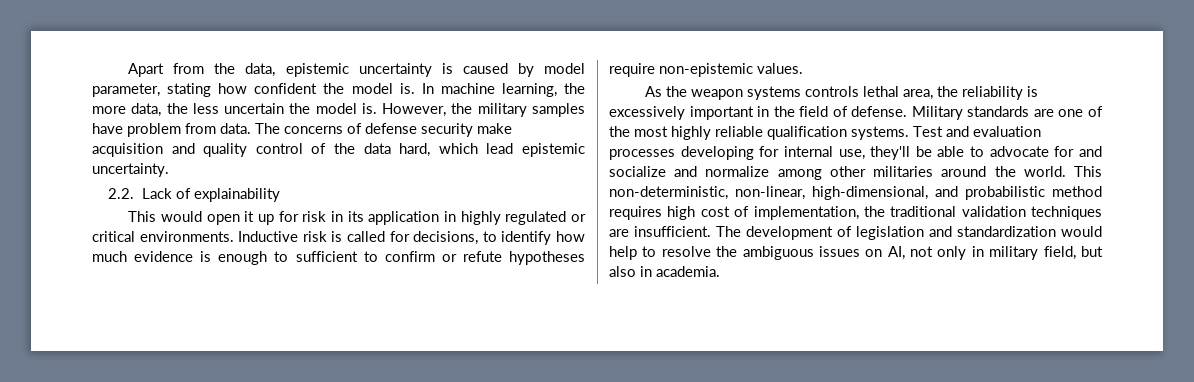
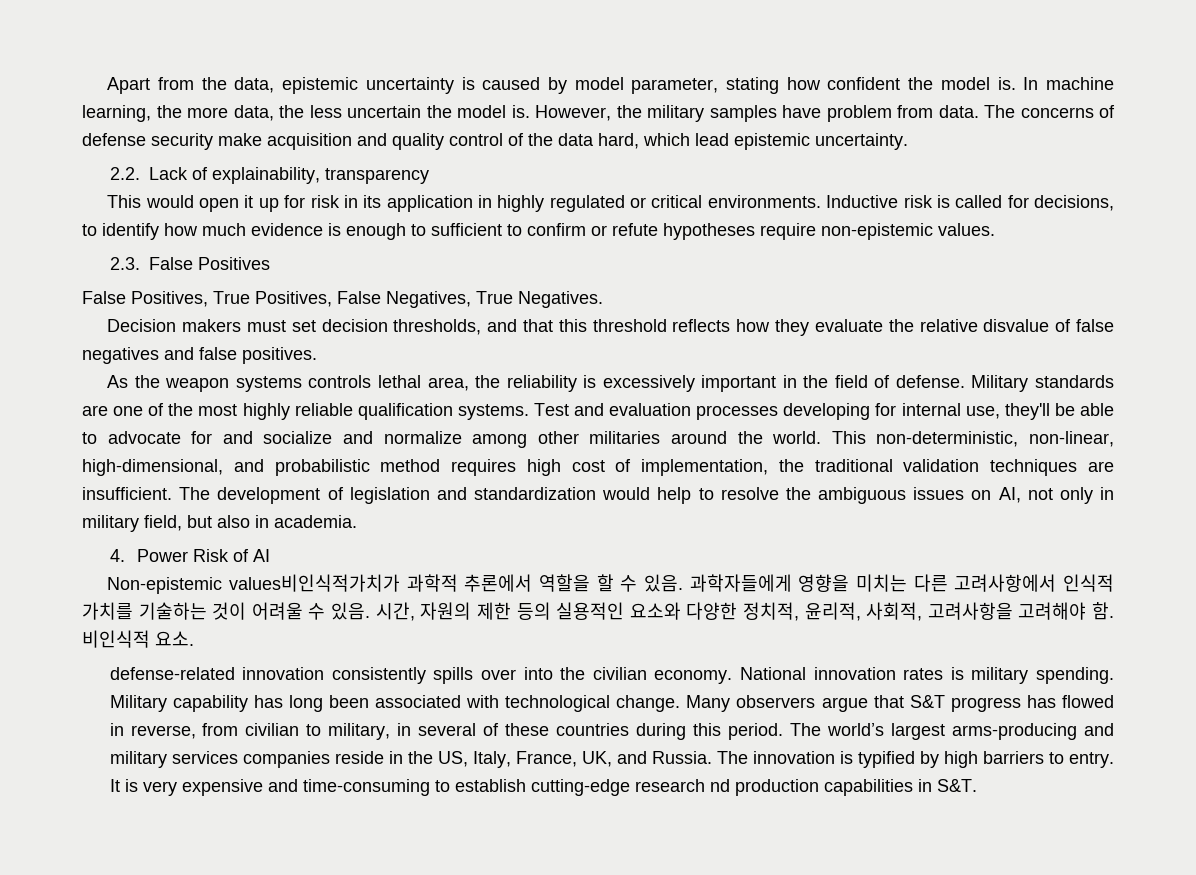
- 2.2. Lack of explainability
+ 2.2. Lack of explainability, transparency
+ 2.3. False Positives
+ False Positives, True Positives, False Negatives, True Negatives.
+ Decision makers must set decision thresholds, and that this threshold reflects how they evaluate the relative disvalue of false negatives and false positives.
+ 4. Power Risk of AI
+ Non-epistemic values비인식적가치가 과학적 추론에서 역할을 할 수 있음. 과학자들에게 영향을 미치는 다른 고려사항에서 인식적 가치를 기술하는 것이 어려울 수 있음. 시간, 자원의 제한 등의 실용적인 요소와 다양한 정치적, 윤리적, 사회적, 고려사항을 고려해야 함. 비인식적 요소.
+ defense-related innovation consistently spills over into the civilian economy. National innovation rates is military spending. Military capability has long been associated with technological change. Many observers argue that S&T progress has flowed in reverse, from civilian to military, in several of these countries during this period. The world’s largest arms-producing and military services companies reside in the US, Italy, France, UK, and Russia. The innovation is typified by high barriers to entry. It is very expensive and time-consuming to establish cutting-edge research nd production capabilities in S&T.

